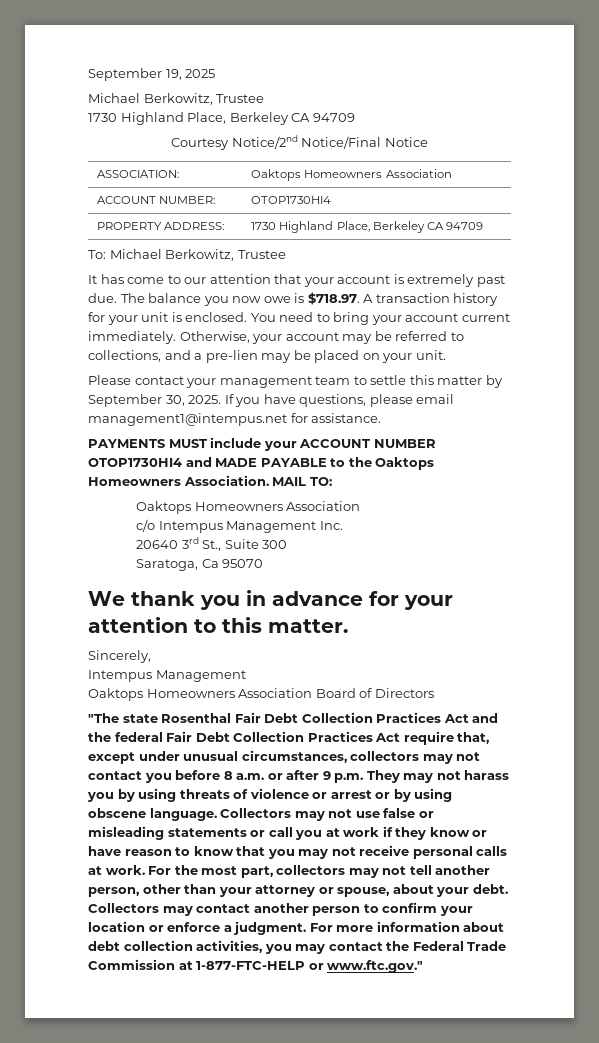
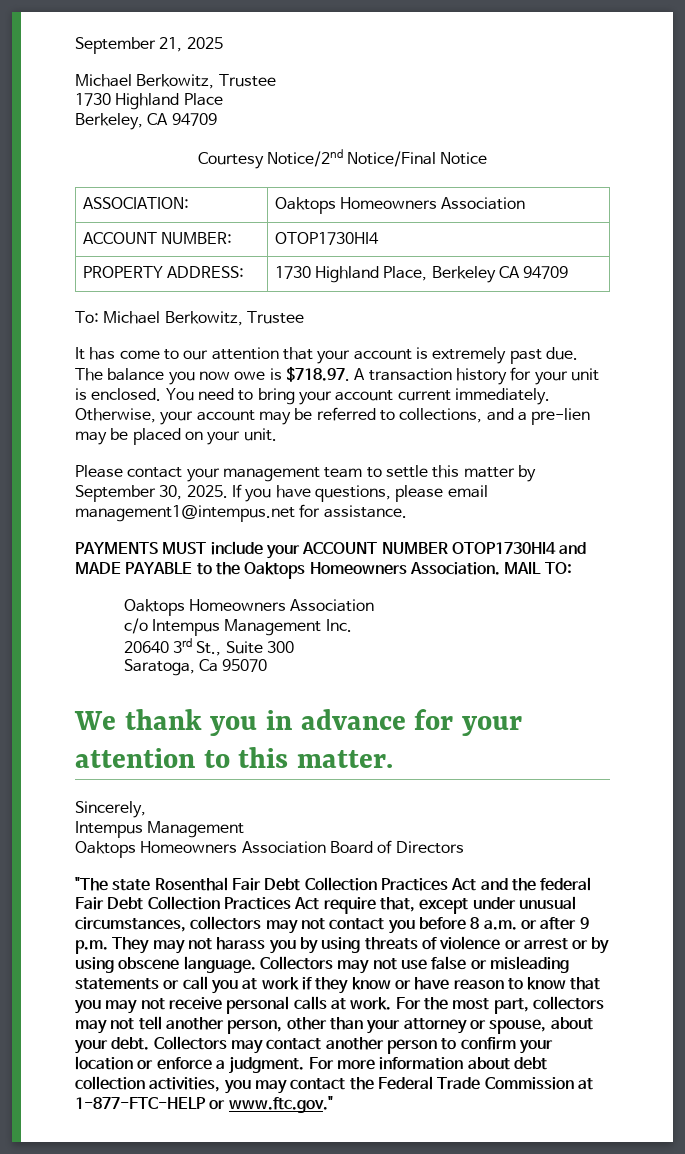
- September 19, 2025
+ September 21, 2025
  Michael Berkowitz, Trustee
- 1730 Highland Place, Berkeley CA 94709
+ 1730 Highland Place
+ Berkeley, CA 94709

